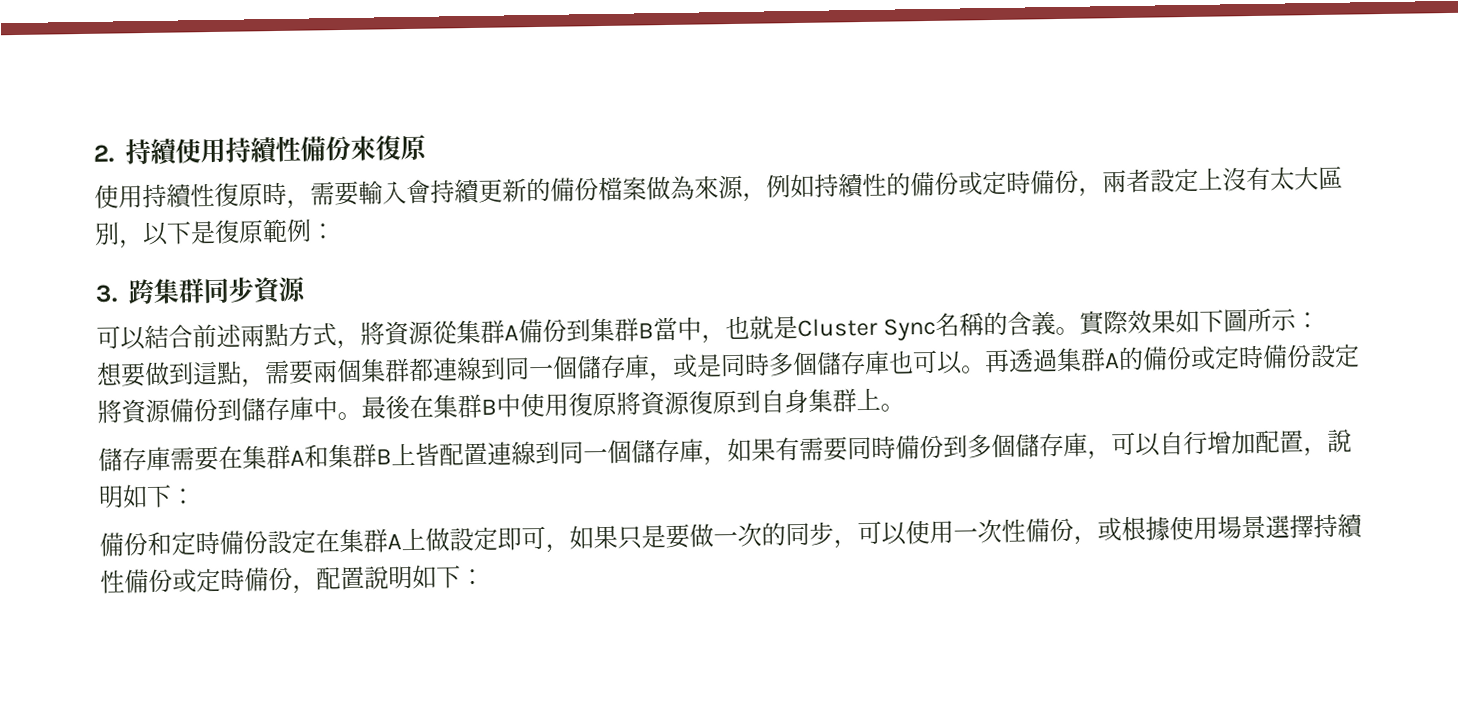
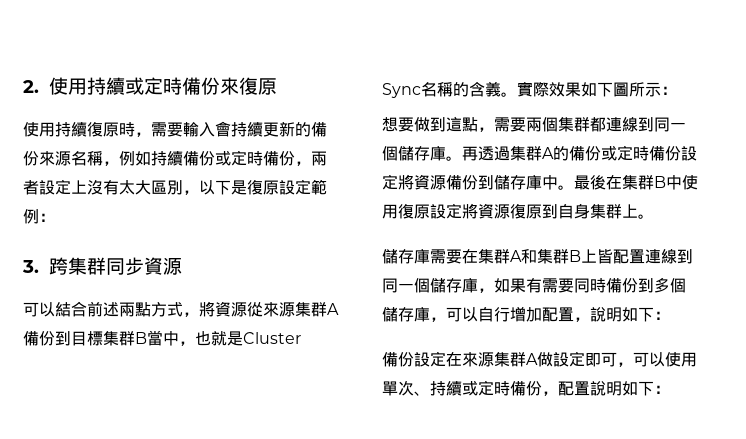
- 2.持續使用持續性備份來復原
+ 2.使用持續或定時備份來復原
- 使用持續性復原時，需要輸入會持續更新的備份檔案做為來源，例如持續性的備份或定時備份，兩者設定上沒有太大區別，以下是復原範例：
+ 使用持續復原時，需要輸入會持續更新的備份來源名稱，例如持續備份或定時備份，兩者設定上沒有太大區別，以下是復原設定範例：
- 可以結合前述兩點方式，將資源從集群A備份到集群B當中，也就是Cluster Sync名稱的含義。
+ 可以結合前述兩點方式，將資源從來源集群A備份到目標集群B當中，也就是Cluster Sync名稱的含義。
- 想要做到這點，需要兩個集群都連線到同一個儲存庫，或是同時多個儲存庫也可以。
+ 想要做到這點，需要兩個集群都連線到同一個儲存庫。
- 最後在集群B中使用復原將資源復原到自身集群上。
+ 最後在集群B中使用復原設定將資源復原到自身集群上。
- 備份和定時備份設定在集群A上做設定即可，如果只是要做一次的同步，可以使用一次性備份，或根據使用場景選擇持續性備份或定時備份，配置說明如下：
+ 備份設定在來源集群A做設定即可，可以使用單次、持續或定時備份，配置說明如下：

